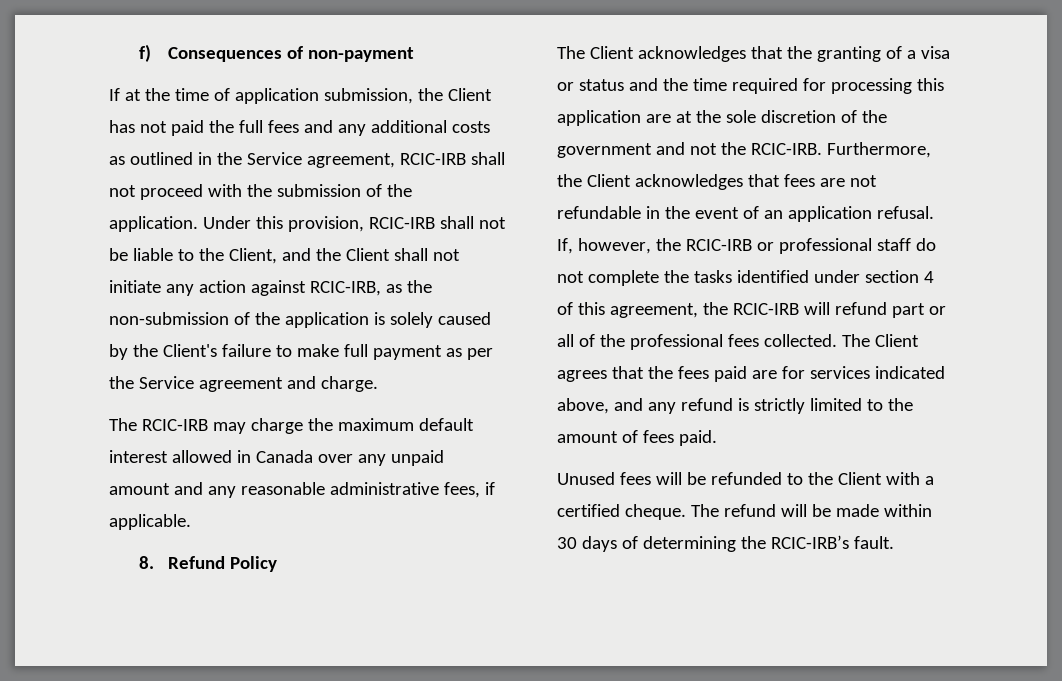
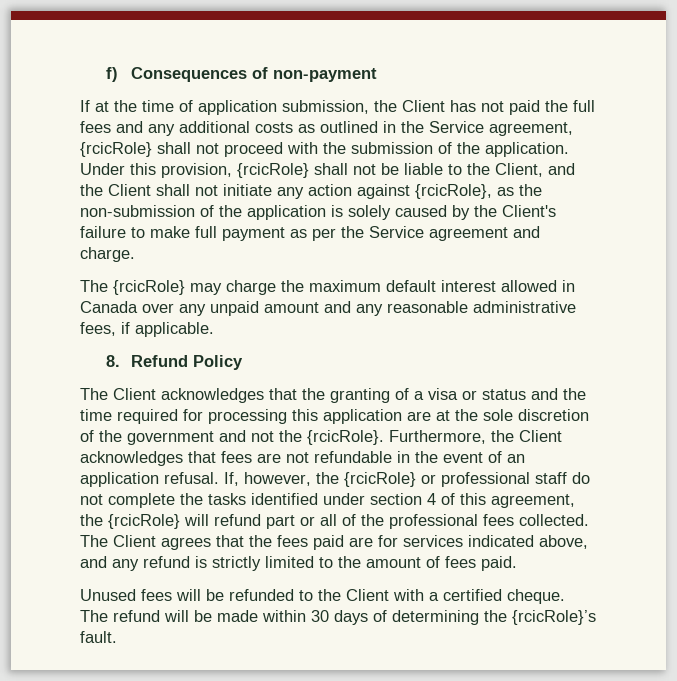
- If at the time of application submission, the Client has not paid the full fees and any additional costs as outlined in the Service agreement, RCIC-IRB shall not proceed with the submission of the application.
+ If at the time of application submission, the Client has not paid the full fees and any additional costs as outlined in the Service agreement, {rcicRole} shall not proceed with the submission of the application.
- Under this provision, RCIC-IRB shall not be liable to the Client, and the Client shall not initiate any action against RCIC-IRB, as the non-submission of the application is solely caused by the Client's failure to make full payment as per the Service agreement and charge.
+ Under this provision, {rcicRole} shall not be liable to the Client, and the Client shall not initiate any action against {rcicRole}, as the non-submission of the application is solely caused by the Client's failure to make full payment as per the Service agreement and charge.
- The RCIC-IRB may charge the maximum default interest allowed in Canada over any unpaid amount and any reasonable administrative fees, if applicable.
+ The {rcicRole} may charge the maximum default interest allowed in Canada over any unpaid amount and any reasonable administrative fees, if applicable.
- The Client acknowledges that the granting of a visa or status and the time required for processing this application are at the sole discretion of the government and not the RCIC-IRB.
+ The Client acknowledges that the granting of a visa or status and the time required for processing this application are at the sole discretion of the government and not the {rcicRole}.
- If, however, the RCIC-IRB or professional staff do not complete the tasks identified under section 4 of this agreement, the RCIC-IRB will refund part or all of the professional fees collected.
+ If, however, the {rcicRole} or professional staff do not complete the tasks identified under section 4 of this agreement, the {rcicRole} will refund part or all of the professional fees collected.
- The refund will be made within 30 days of determining the RCIC-IRB’s fault.
+ The refund will be made within 30 days of determining the {rcicRole}’s fault.

